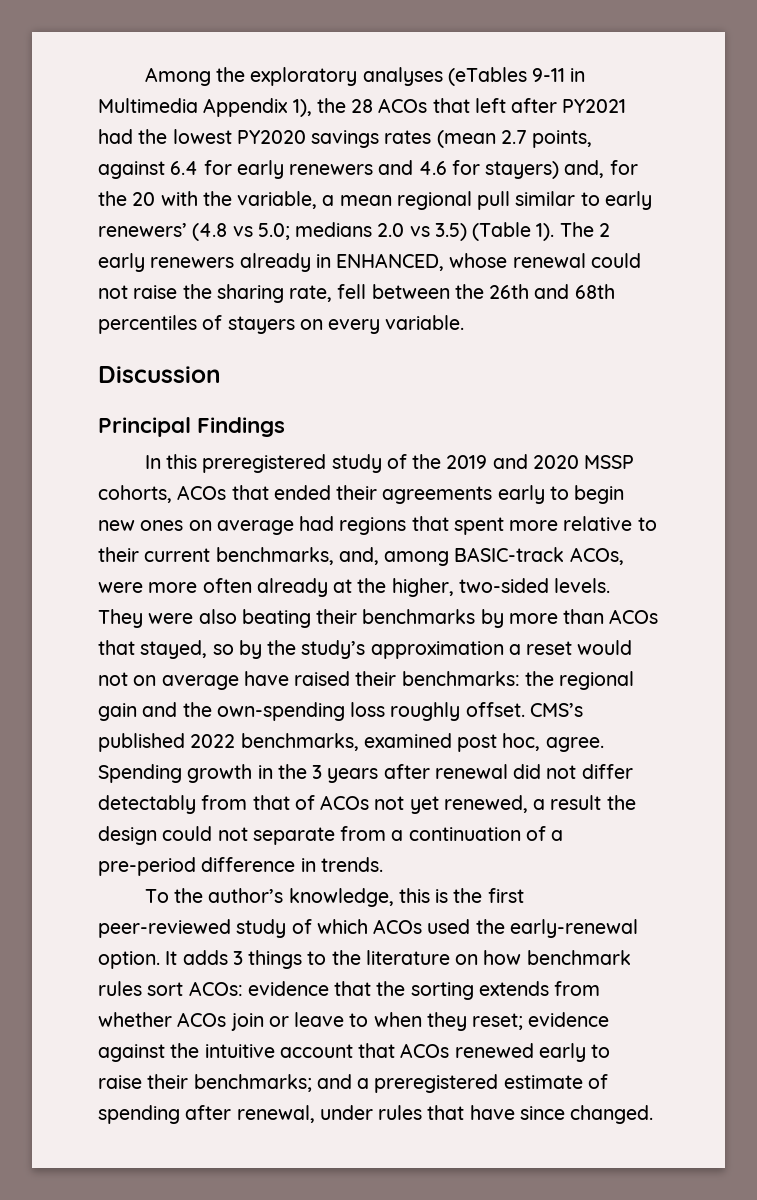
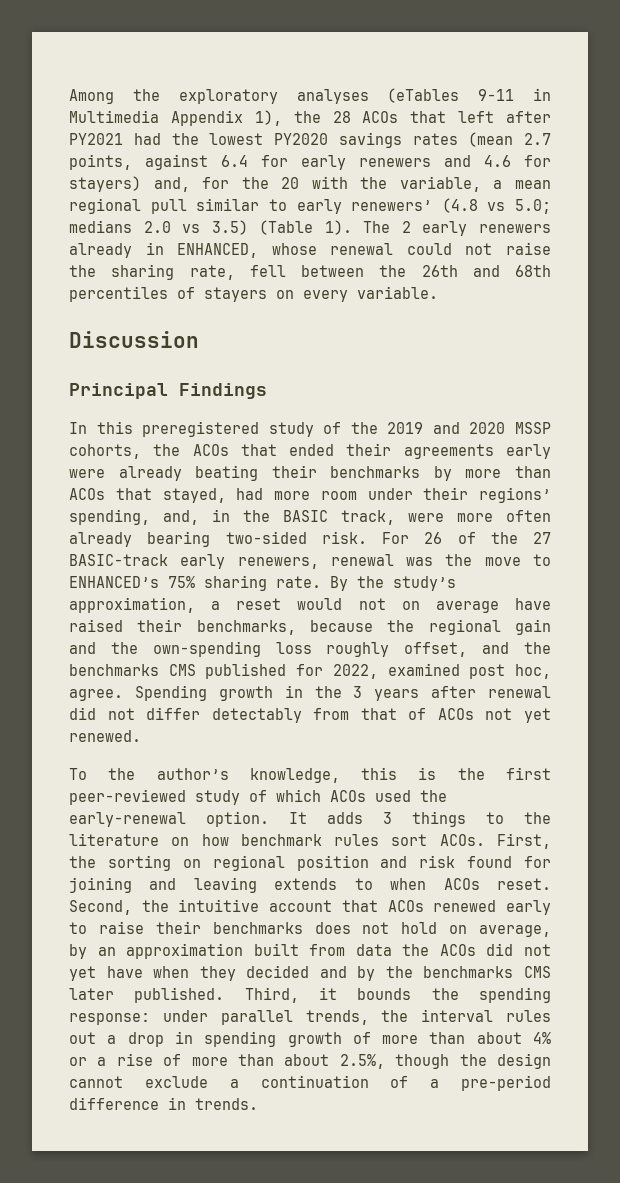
- In this preregistered study of the 2019 and 2020 MSSP cohorts, ACOs that ended their agreements early to begin new ones on average had regions that spent more relative to their current benchmarks, and, among BASIC-track ACOs, were more often already at the higher, two-sided levels. They were also beating their benchmarks by more than ACOs that stayed, so by the study’s approximation a reset would not on average have raised their benchmarks: the regional gain and the own-spending loss roughly offset. CMS’s published 2022 benchmarks, examined post hoc, agree.
+ In this preregistered study of the 2019 and 2020 MSSP cohorts, the ACOs that ended their agreements early were already beating their benchmarks by more than ACOs that stayed, had more room under their regions’ spending, and, in the BASIC track, were more often already bearing two-sided risk. For 26 of the 27 BASIC-track early renewers, renewal was the move to ENHANCED’s 75% sharing rate. By the study’s approximation, a reset would not on average have raised their benchmarks, because the regional gain and the own-spending loss roughly offset, and the benchmarks CMS published for 2022, examined post hoc, agree.
- Spending growth in the 3 years after renewal did not differ detectably from that of ACOs not yet renewed, a result the design could not separate from a continuation of a pre-period difference in trends.
+ Spending growth in the 3 years after renewal did not differ detectably from that of ACOs not yet renewed.
- It adds 3 things to the literature on how benchmark rules sort ACOs: evidence that the sorting extends from whether ACOs join or leave to when they reset; evidence against the intuitive account that ACOs renewed early to raise their benchmarks; and a preregistered estimate of spending after renewal, under rules that have since changed.
+ It adds 3 things to the literature on how benchmark rules sort ACOs. First, the sorting on regional position and risk found for joining and leaving extends to when ACOs reset. Second, the intuitive account that ACOs renewed early to raise their benchmarks does not hold on average, by an approximation built from data the ACOs did not yet have when they decided and by the benchmarks CMS later published. Third, it bounds the spending response: under parallel trends, the interval rules out a drop in spending growth of more than about 4% or a rise of more than about 2.5%, though the design cannot exclude a continuation of a pre-period difference in trends.

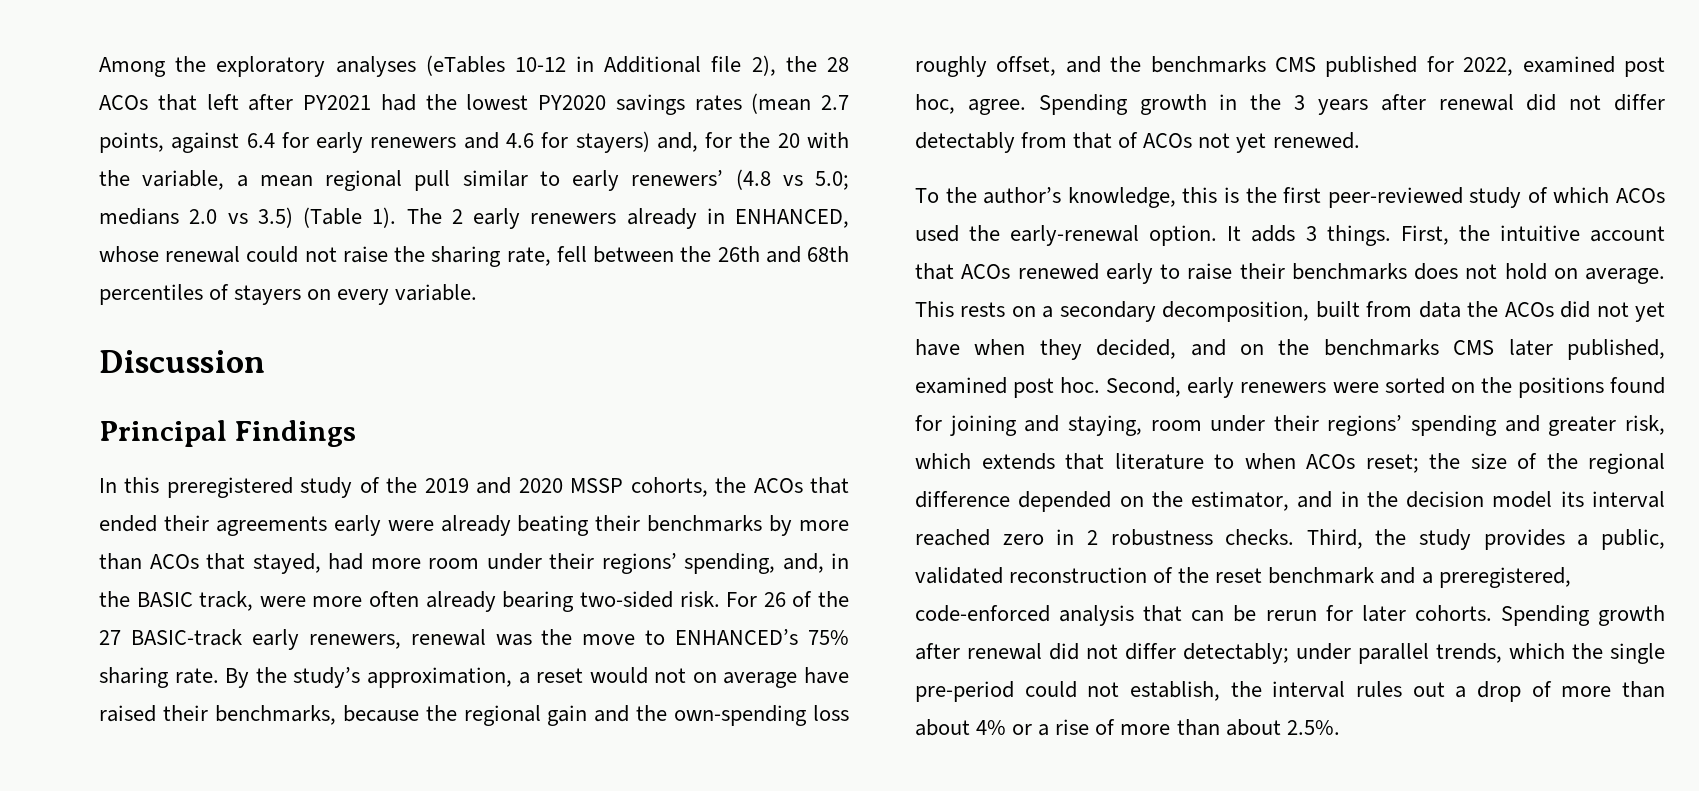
- Among the exploratory analyses (eTables 9-11 in Multimedia Appendix 1), the 28 ACOs that left after PY2021 had the lowest PY2020 savings rates (mean 2.7 points, against 6.4 for early renewers and 4.6 for stayers) and, for the 20 with the variable, a mean regional pull similar to early renewers’ (4.8 vs 5.0; medians 2.0 vs 3.5) (Table 1).
+ Among the exploratory analyses (eTables 10-12 in Additional file 2), the 28 ACOs that left after PY2021 had the lowest PY2020 savings rates (mean 2.7 points, against 6.4 for early renewers and 4.6 for stayers) and, for the 20 with the variable, a mean regional pull similar to early renewers’ (4.8 vs 5.0; medians 2.0 vs 3.5) (Table 1).
- It adds 3 things to the literature on how benchmark rules sort ACOs. First, the sorting on regional position and risk found for joining and leaving extends to when ACOs reset. Second, the intuitive account that ACOs renewed early to raise their benchmarks does not hold on average, by an approximation built from data the ACOs did not yet have when they decided and by the benchmarks CMS later published. Third, it bounds the spending response: under parallel trends, the interval rules out a drop in spending growth of more than about 4% or a rise of more than about 2.5%, though the design cannot exclude a continuation of a pre-period difference in trends.
+ It adds 3 things. First, the intuitive account that ACOs renewed early to raise their benchmarks does not hold on average. This rests on a secondary decomposition, built from data the ACOs did not yet have when they decided, and on the benchmarks CMS later published, examined post hoc. Second, early renewers were sorted on the positions found for joining and staying, room under their regions’ spending and greater risk, which extends that literature to when ACOs reset; the size of the regional difference depended on the estimator, and in the decision model its interval reached zero in 2 robustness checks. Third, the study provides a public, validated reconstruction of the reset benchmark and a preregistered, code-enforced analysis that can be rerun for later cohorts. Spending growth after renewal did not differ detectably; under parallel trends, which the single pre-period could not establish, the interval rules out a drop of more than about 4% or a rise of more than about 2.5%.

